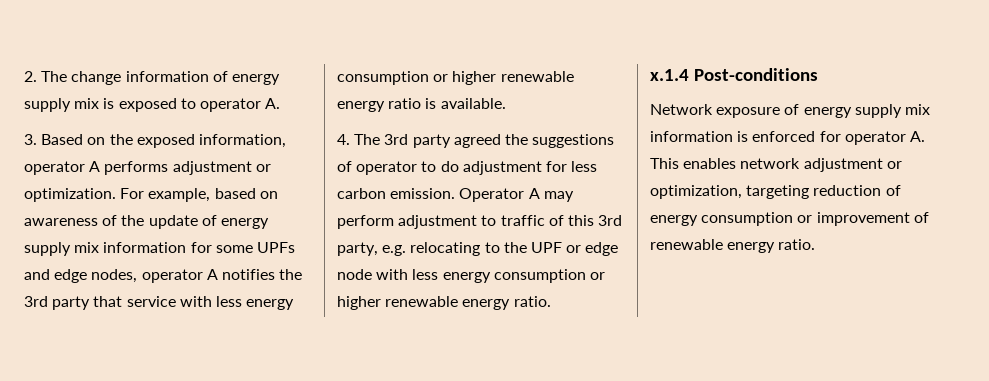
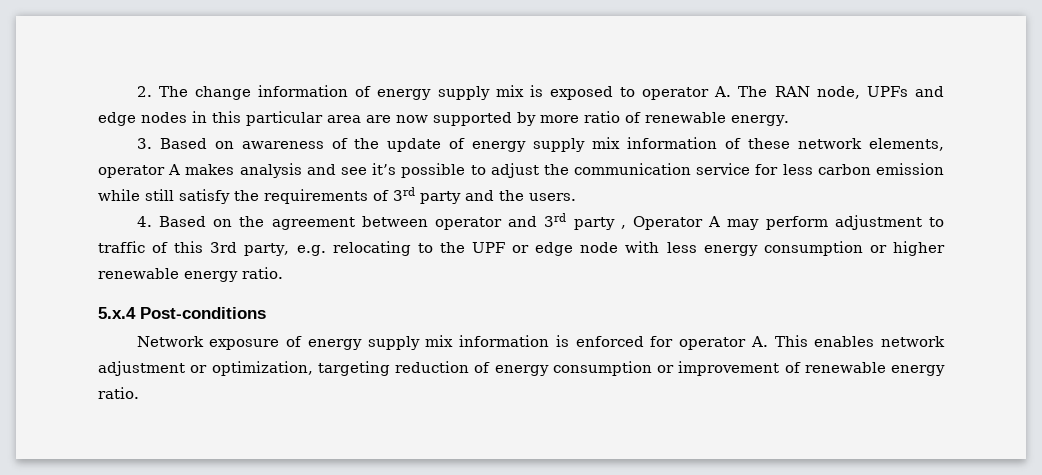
- 2. The change information of energy supply mix is exposed to operator A.
- 3. Based on the exposed information, operator A performs adjustment or optimization. For example, based on awareness of the update of energy supply mix information for some UPFs and edge nodes, operator A notifies the 3rd party that service with less energy consumption or higher renewable energy ratio is available.
- 4. The 3rd party agreed the suggestions of operator to do adjustment for less carbon emission. Operator A may perform adjustment to traffic of this 3rd party, e.g. relocating to the UPF or edge node with less energy consumption or higher renewable energy ratio.
+ 2. The change information of energy supply mix is exposed to operator A. The RAN node, UPFs and edge nodes in this particular area are now supported by more ratio of renewable energy.
+ 3. Based on awareness of the update of energy supply mix information of these network elements, operator A makes analysis and see it’s possible to adjust the communication service for less carbon emission while still satisfy the requirements of 3rd party and the users.
+ 4. Based on the agreement between operator and 3rd party , Operator A may perform adjustment to traffic of this 3rd party, e.g. relocating to the UPF or edge node with less energy consumption or higher renewable energy ratio.
- x.1.4 Post-conditions
+ 5.x.4 Post-conditions

